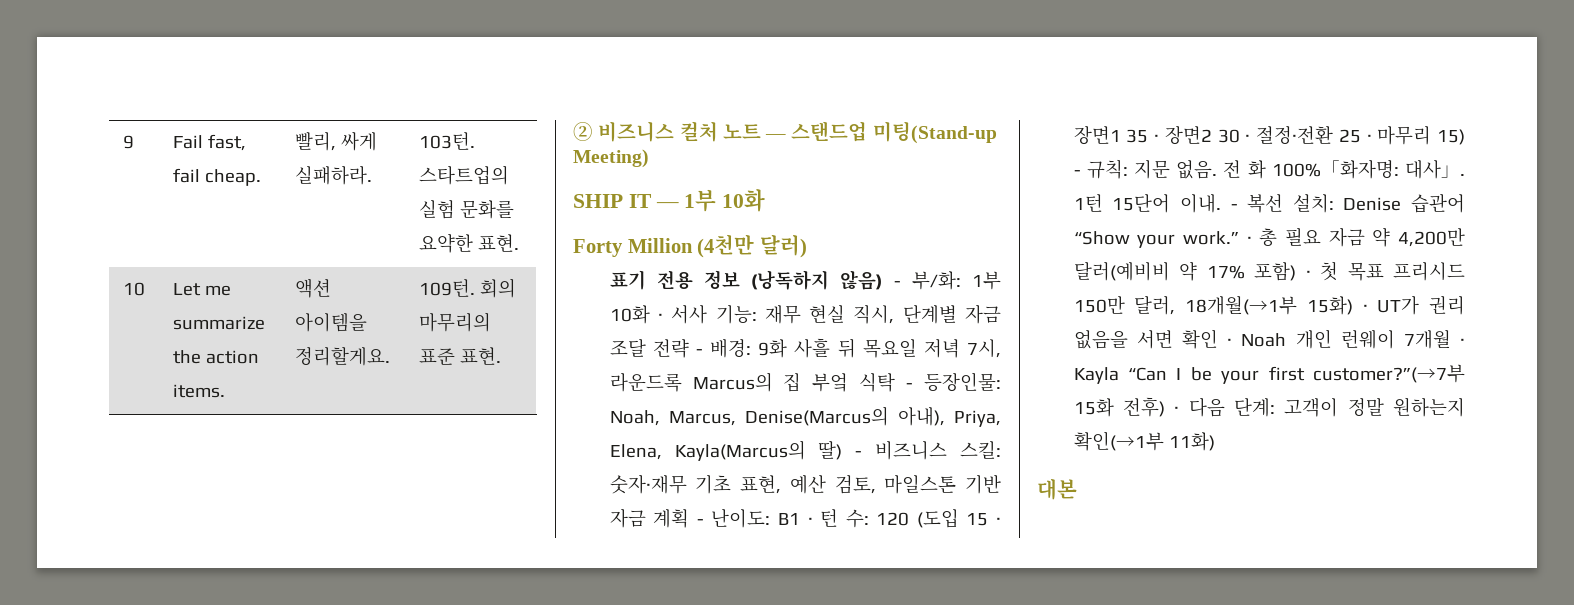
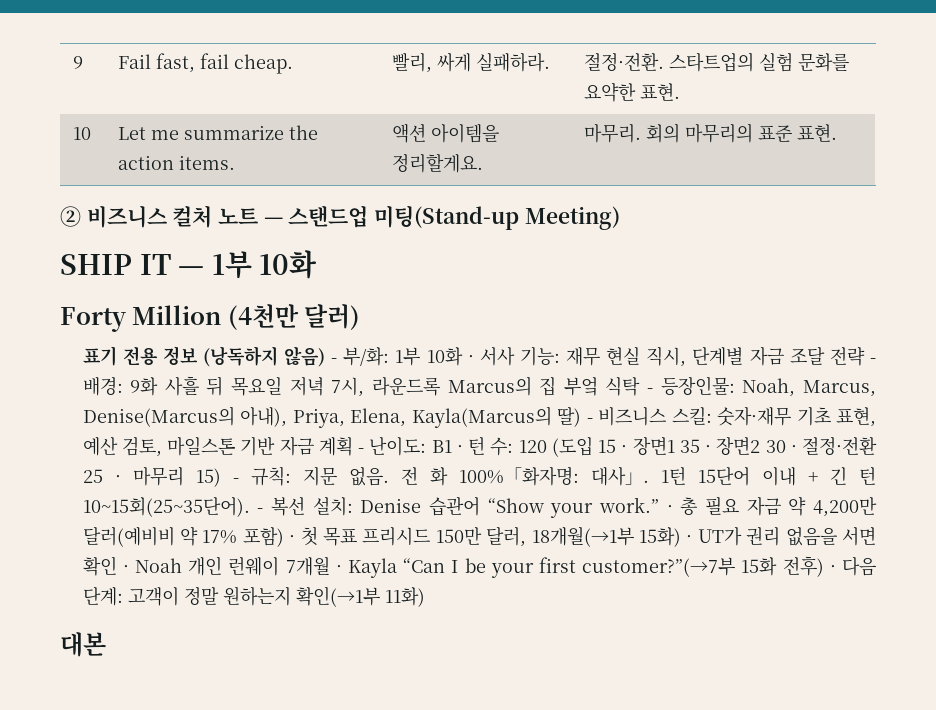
- 9 | Fail fast, fail cheap. | 빨리, 싸게 실패하라. | 103턴. 스타트업의 실험 문화를 요약한 표현.
+ 9 | Fail fast, fail cheap. | 빨리, 싸게 실패하라. | 절정·전환. 스타트업의 실험 문화를 요약한 표현.
- 10 | Let me summarize the action items. | 액션 아이템을 정리할게요. | 109턴. 회의 마무리의 표준 표현.
+ 10 | Let me summarize the action items. | 액션 아이템을 정리할게요. | 마무리. 회의 마무리의 표준 표현.
- 1턴 15단어 이내.
+ 1턴 15단어 이내 + 긴 턴 10~15회(25~35단어).

